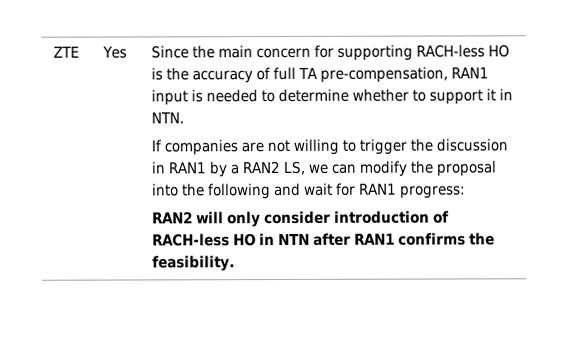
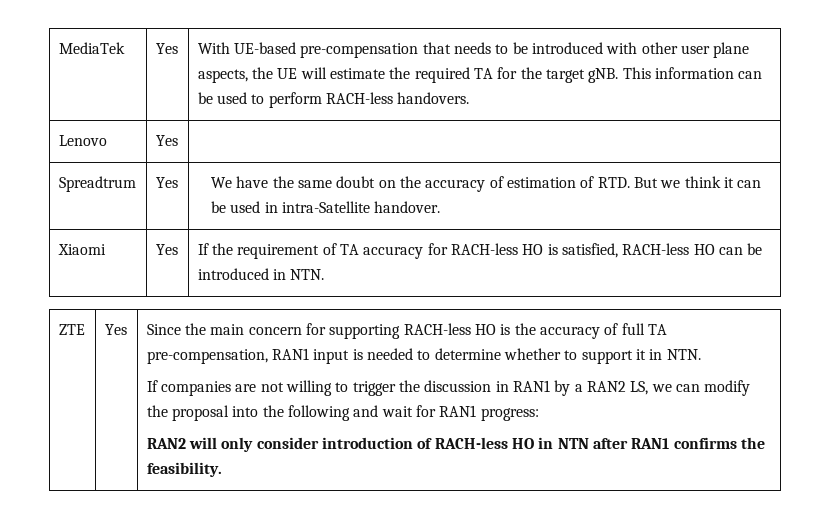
+ MediaTek | Yes | With UE-based pre-compensation that needs to be introduced with other user plane aspects, the UE will estimate the required TA for the target gNB. This information can be used to perform RACH-less handovers.
+ Lenovo | Yes |
+ Spreadtrum | Yes | We have the same doubt on the accuracy of estimation of RTD. But we think it can be used in intra-Satellite handover.
+ Xiaomi | Yes | If the requirement of TA accuracy for RACH-less HO is satisfied, RACH-less HO can be introduced in NTN.

